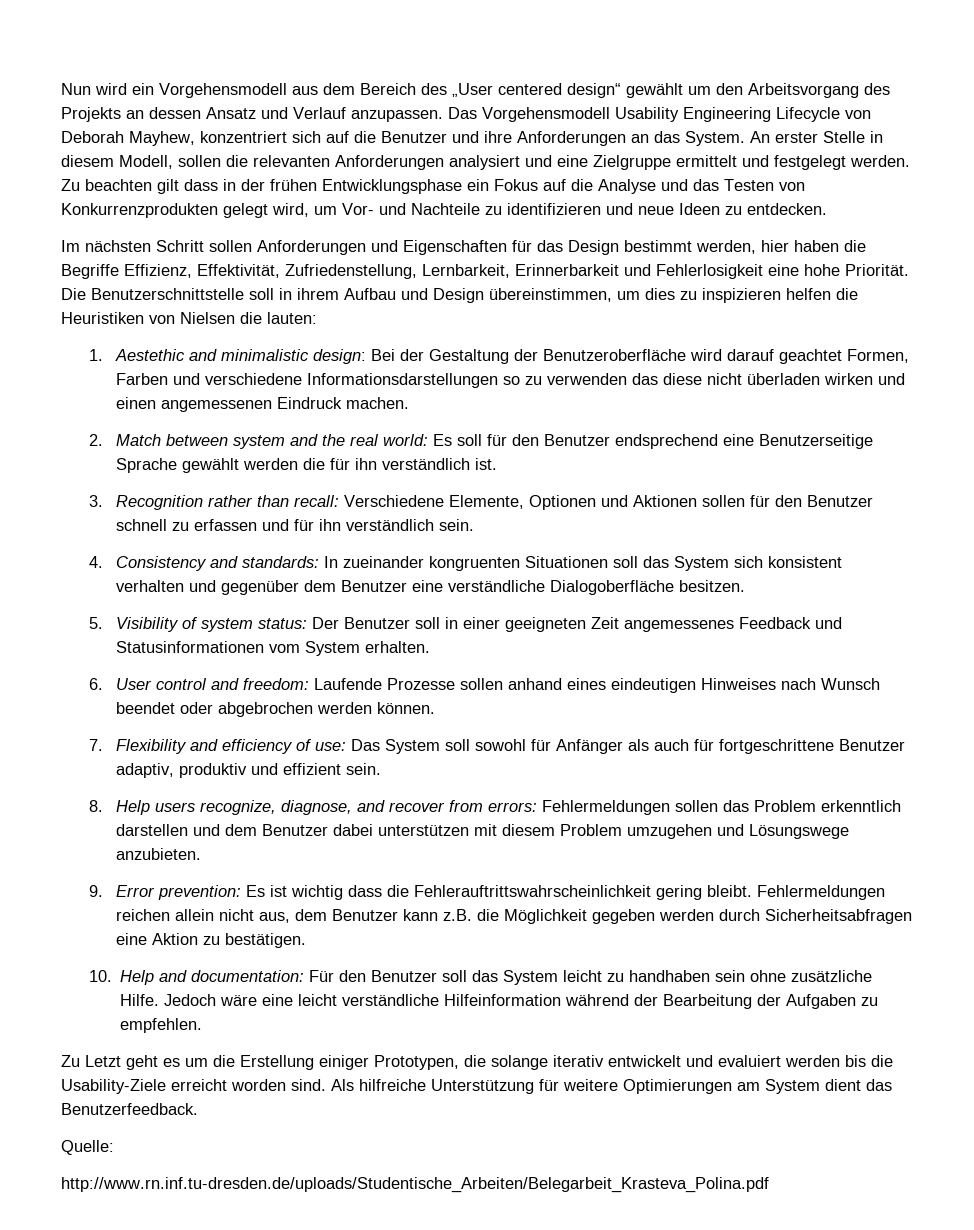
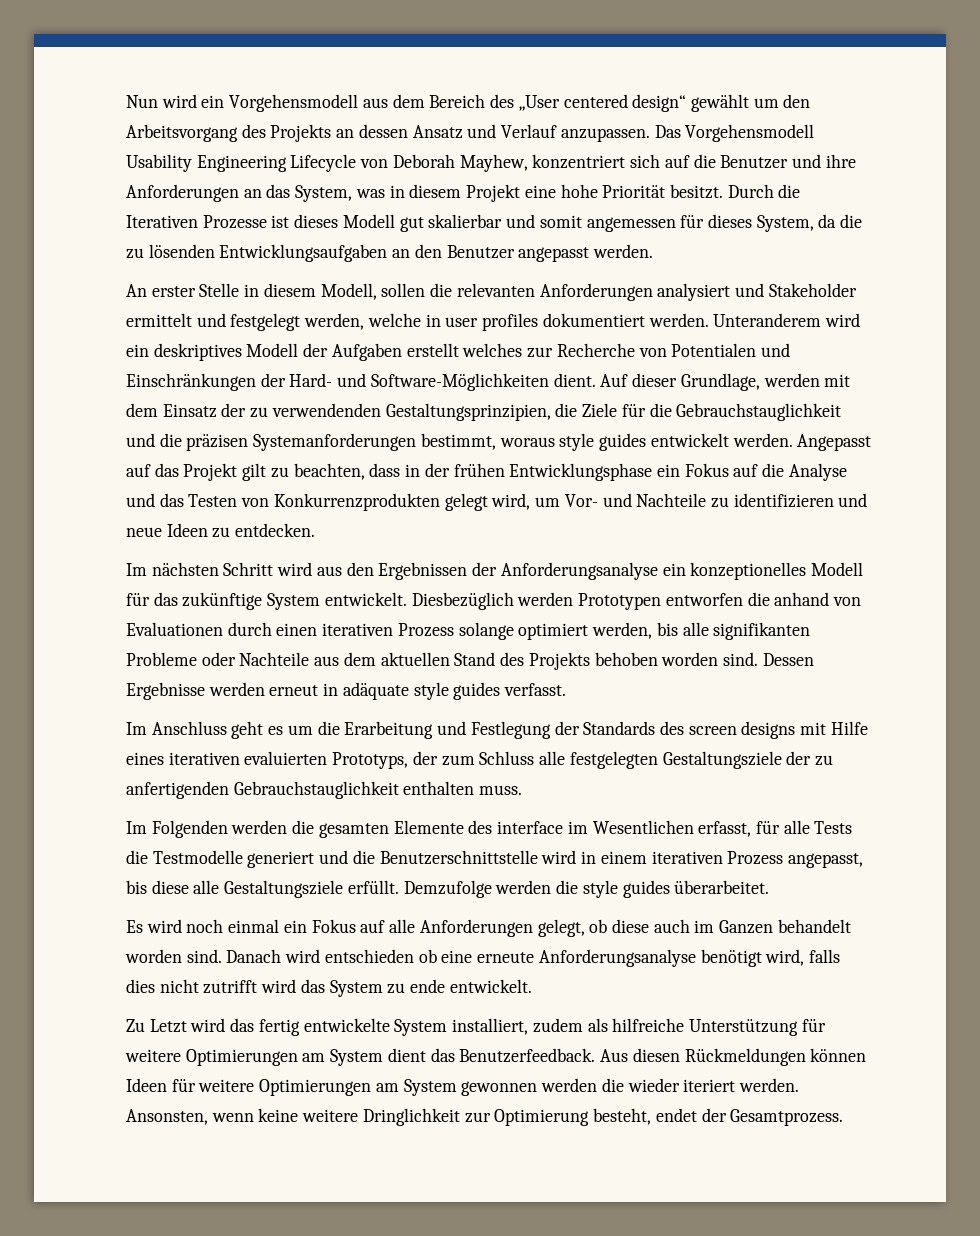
- Das Vorgehensmodell Usability Engineering Lifecycle von Deborah Mayhew, konzentriert sich auf die Benutzer und ihre Anforderungen an das System. An erster Stelle in diesem Modell, sollen die relevanten Anforderungen analysiert und eine Zielgruppe ermittelt und festgelegt werden. Zu beachten gilt dass in der frühen Entwicklungsphase ein Fokus auf die Analyse und das Testen von Konkurrenzprodukten gelegt wird, um Vor- und Nachteile zu identifizieren und neue Ideen zu entdecken.
+ Das Vorgehensmodell Usability Engineering Lifecycle von Deborah Mayhew, konzentriert sich auf die Benutzer und ihre Anforderungen an das System, was in diesem Projekt eine hohe Priorität besitzt. Durch die Iterativen Prozesse ist dieses Modell gut skalierbar und somit angemessen für dieses System, da die zu lösenden Entwicklungsaufgaben an den Benutzer angepasst werden.
+ An erster Stelle in diesem Modell, sollen die relevanten Anforderungen analysiert und Stakeholder ermittelt und festgelegt werden, welche in user profiles dokumentiert werden. Unteranderem wird ein deskriptives Modell der Aufgaben erstellt welches zur Recherche von Potentialen und Einschränkungen der Hard- und Software-Möglichkeiten dient. Auf dieser Grundlage, werden mit dem Einsatz der zu verwendenden Gestaltungsprinzipien, die Ziele für die Gebrauchstauglichkeit und die präzisen Systemanforderungen bestimmt, woraus style guides entwickelt werden. Angepasst auf das Projekt gilt zu beachten, dass in der frühen Entwicklungsphase ein Fokus auf die Analyse und das Testen von Konkurrenzprodukten gelegt wird, um Vor- und Nachteile zu identifizieren und neue Ideen zu entdecken.
- Im nächsten Schritt sollen Anforderungen und Eigenschaften für das Design bestimmt werden, hier haben die Begriffe Effizienz, Effektivität, Zufriedenstellung, Lernbarkeit, Erinnerbarkeit und Fehlerlosigkeit eine hohe Priorität. Die Benutzerschnittstelle soll in ihrem Aufbau und Design übereinstimmen, um dies zu inspizieren helfen die Heuristiken von Nielsen die lauten:
- 1. Aestethic and minimalistic design: Bei der Gestaltung der Benutzeroberfläche wird darauf geachtet Formen, Farben und verschiedene Informationsdarstellungen so zu verwenden das diese nicht überladen wirken und einen angemessenen Eindruck machen.
- 2. Match between system and the real world: Es soll für den Benutzer endsprechend eine Benutzerseitige Sprache gewählt werden die für ihn verständlich ist.
- 3. Recognition rather than recall: Verschiedene Elemente, Optionen und Aktionen sollen für den Benutzer schnell zu erfassen und für ihn verständlich sein.
- 4. Consistency and standards: In zueinander kongruenten Situationen soll das System sich konsistent verhalten und gegenüber dem Benutzer eine verständliche Dialogoberfläche besitzen.
- 5. Visibility of system status: Der Benutzer soll in einer geeigneten Zeit angemessenes Feedback und Statusinformationen vom System erhalten.
- 6. User control and freedom: Laufende Prozesse sollen anhand eines eindeutigen Hinweises nach Wunsch beendet oder abgebrochen werden können.
- 7. Flexibility and efficiency of use: Das System soll sowohl für Anfänger als auch für fortgeschrittene Benutzer adaptiv, produktiv und effizient sein.
- 8. Help users recognize, diagnose, and recover from errors: Fehlermeldungen sollen das Problem erkenntlich darstellen und dem Benutzer dabei unterstützen mit diesem Problem umzugehen und Lösungswege anzubieten.
- 9. Error prevention: Es ist wichtig dass die Fehlerauftrittswahrscheinlichkeit gering bleibt. Fehlermeldungen reichen allein nicht aus, dem Benutzer kann z.B. die Möglichkeit gegeben werden durch Sicherheitsabfragen eine Aktion zu bestätigen.
- 10. Help and documentation: Für den Benutzer soll das System leicht zu handhaben sein ohne zusätzliche Hilfe. Jedoch wäre eine leicht verständliche Hilfeinformation während der Bearbeitung der Aufgaben zu empfehlen.
- Zu Letzt geht es um die Erstellung einiger Prototypen, die solange iterativ entwickelt und evaluiert werden bis die Usability-Ziele erreicht worden sind. Als hilfreiche Unterstützung für weitere Optimierungen am System dient das Benutzerfeedback.
- Quelle:
- http://www.rn.inf.tu-dresden.de/uploads/Studentische_Arbeiten/Belegarbeit_Krasteva_Polina.pdf
+ Im nächsten Schritt wird aus den Ergebnissen der Anforderungsanalyse ein konzeptionelles Modell für das zukünftige System entwickelt. Diesbezüglich werden Prototypen entworfen die anhand von Evaluationen durch einen iterativen Prozess solange optimiert werden, bis alle signifikanten Probleme oder Nachteile aus dem aktuellen Stand des Projekts behoben worden sind. Dessen Ergebnisse werden erneut in adäquate style guides verfasst.
+ Im Anschluss geht es um die Erarbeitung und Festlegung der Standards des screen designs mit Hilfe eines iterativen evaluierten Prototyps, der zum Schluss alle festgelegten Gestaltungsziele der zu anfertigenden Gebrauchstauglichkeit enthalten muss.
+ Im Folgenden werden die gesamten Elemente des interface im Wesentlichen erfasst, für alle Tests die Testmodelle generiert und die Benutzerschnittstelle wird in einem iterativen Prozess angepasst, bis diese alle Gestaltungsziele erfüllt. Demzufolge werden die style guides überarbeitet.
+ Es wird noch einmal ein Fokus auf alle Anforderungen gelegt, ob diese auch im Ganzen behandelt worden sind. Danach wird entschieden ob eine erneute Anforderungsanalyse benötigt wird, falls dies nicht zutrifft wird das System zu ende entwickelt.
+ Zu Letzt wird das fertig entwickelte System installiert, zudem als hilfreiche Unterstützung für weitere Optimierungen am System dient das Benutzerfeedback. Aus diesen Rückmeldungen können Ideen für weitere Optimierungen am System gewonnen werden die wieder iteriert werden. Ansonsten, wenn keine weitere Dringlichkeit zur Optimierung besteht, endet der Gesamtprozess.

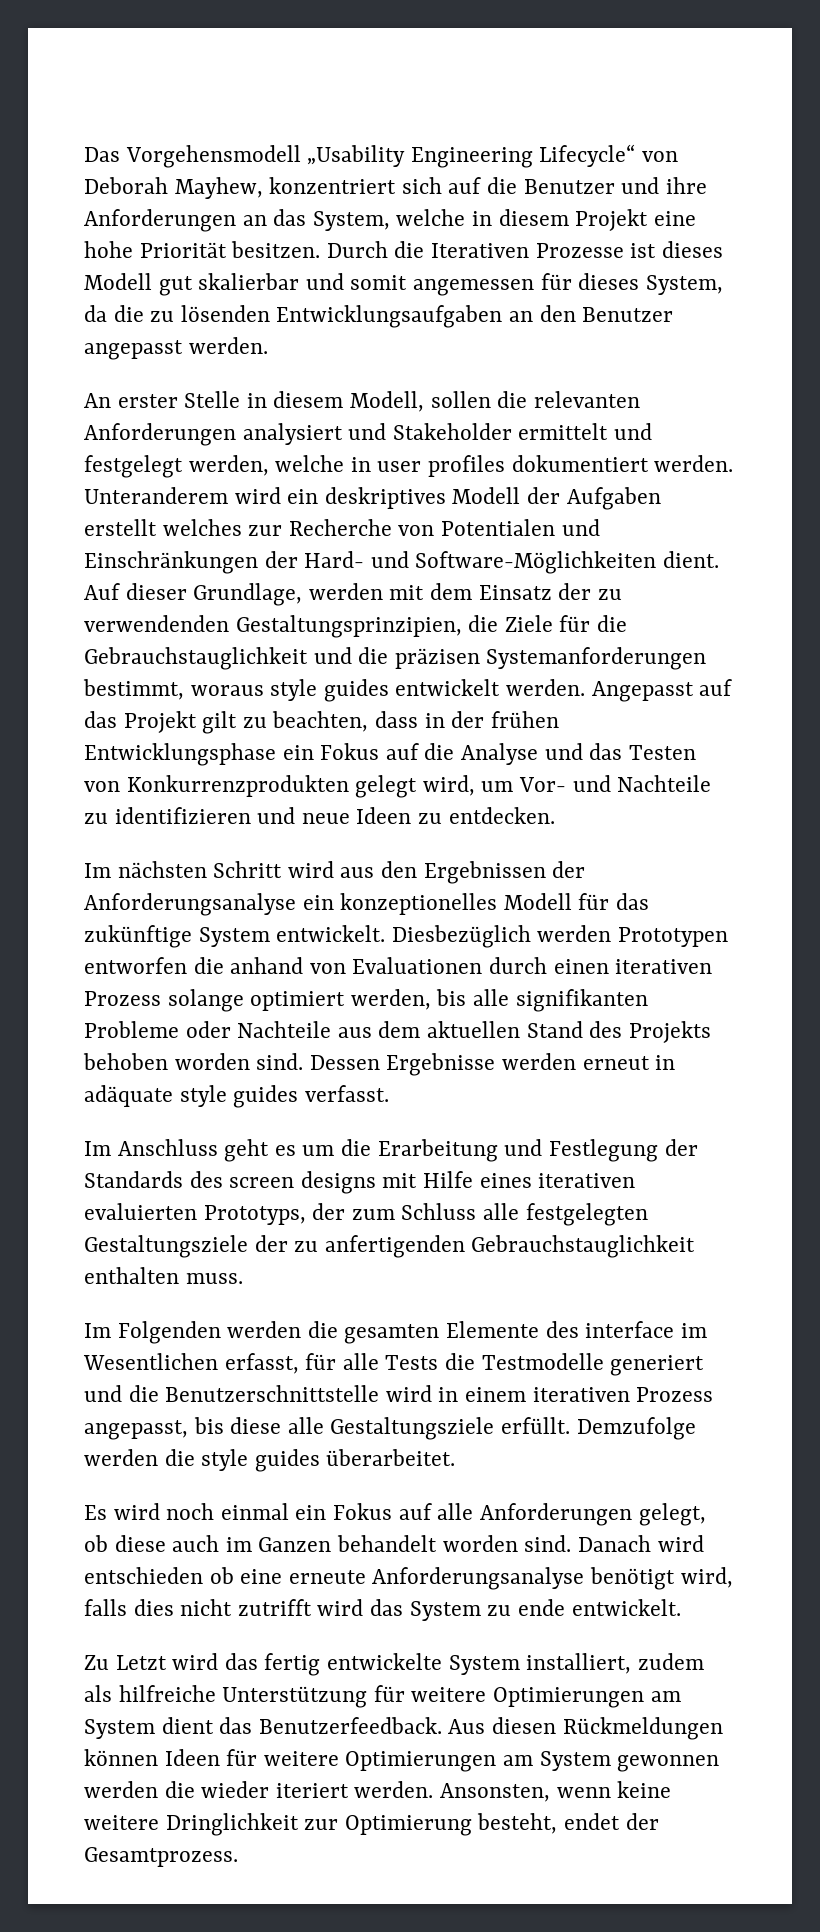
- Nun wird ein Vorgehensmodell aus dem Bereich des „User centered design“ gewählt um den Arbeitsvorgang des Projekts an dessen Ansatz und Verlauf anzupassen. Das Vorgehensmodell Usability Engineering Lifecycle von Deborah Mayhew, konzentriert sich auf die Benutzer und ihre Anforderungen an das System, was in diesem Projekt eine hohe Priorität besitzt.
+ Das Vorgehensmodell „Usability Engineering Lifecycle“ von Deborah Mayhew, konzentriert sich auf die Benutzer und ihre Anforderungen an das System, welche in diesem Projekt eine hohe Priorität besitzen.

